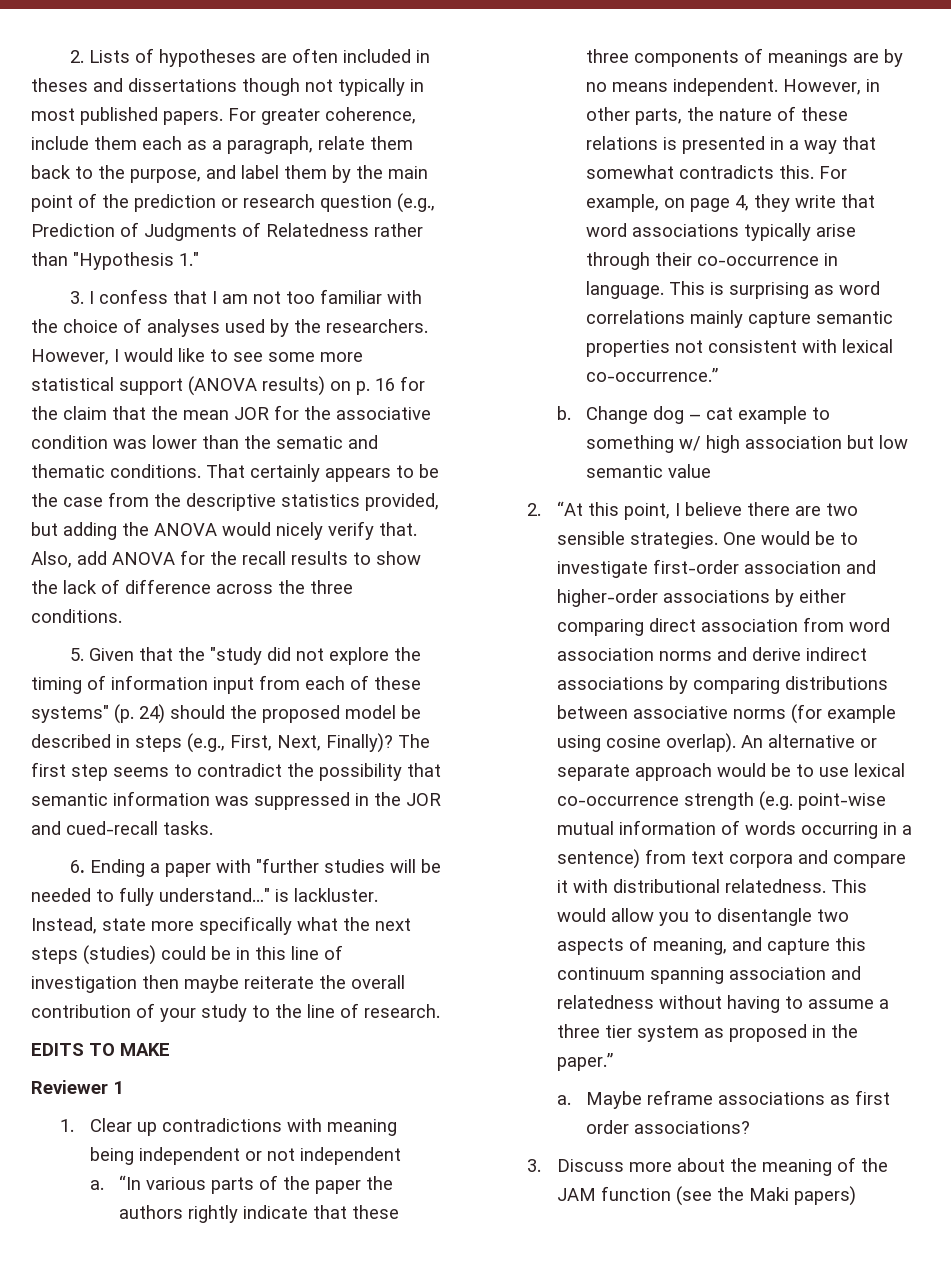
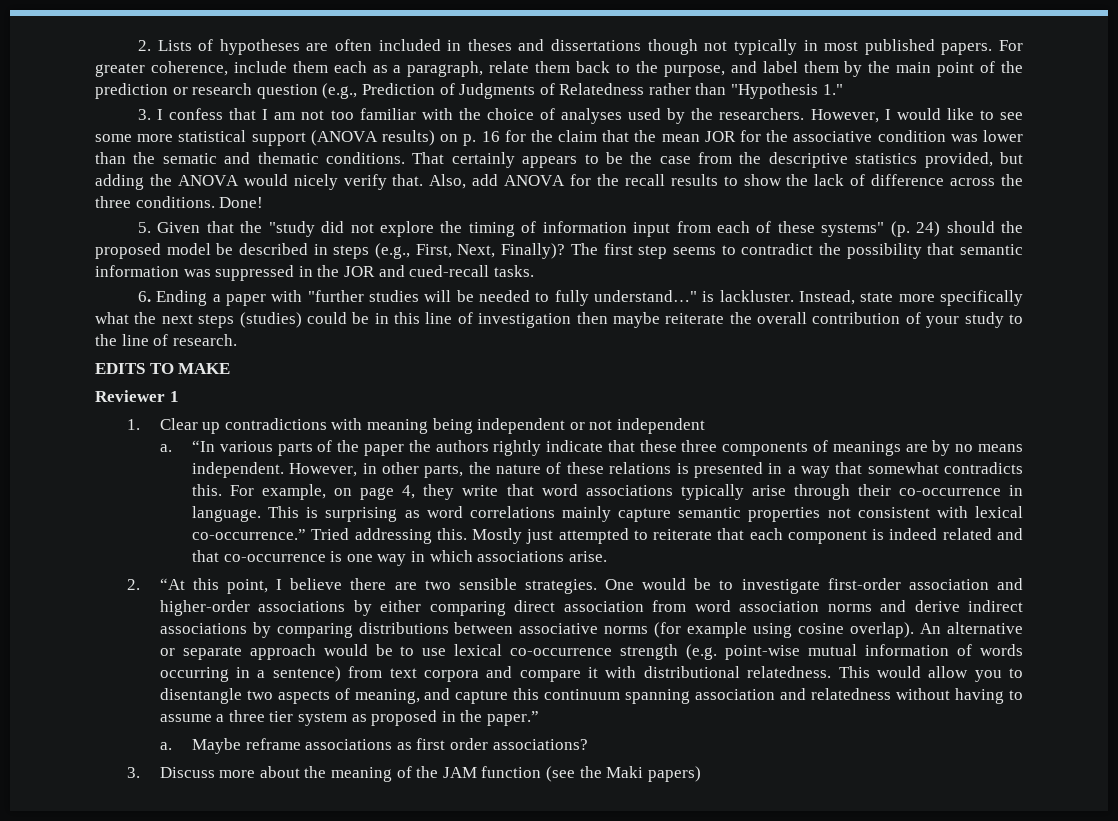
+ Done!
- This is surprising as word correlations mainly capture semantic properties not consistent with lexical co-occurrence.”
- b. Change dog – cat example to something w/ high association but low semantic value
+ This is surprising as word correlations mainly capture semantic properties not consistent with lexical co-occurrence.” Tried addressing this. Mostly just attempted to reiterate that each component is indeed related and that co-occurrence is one way in which associations arise.

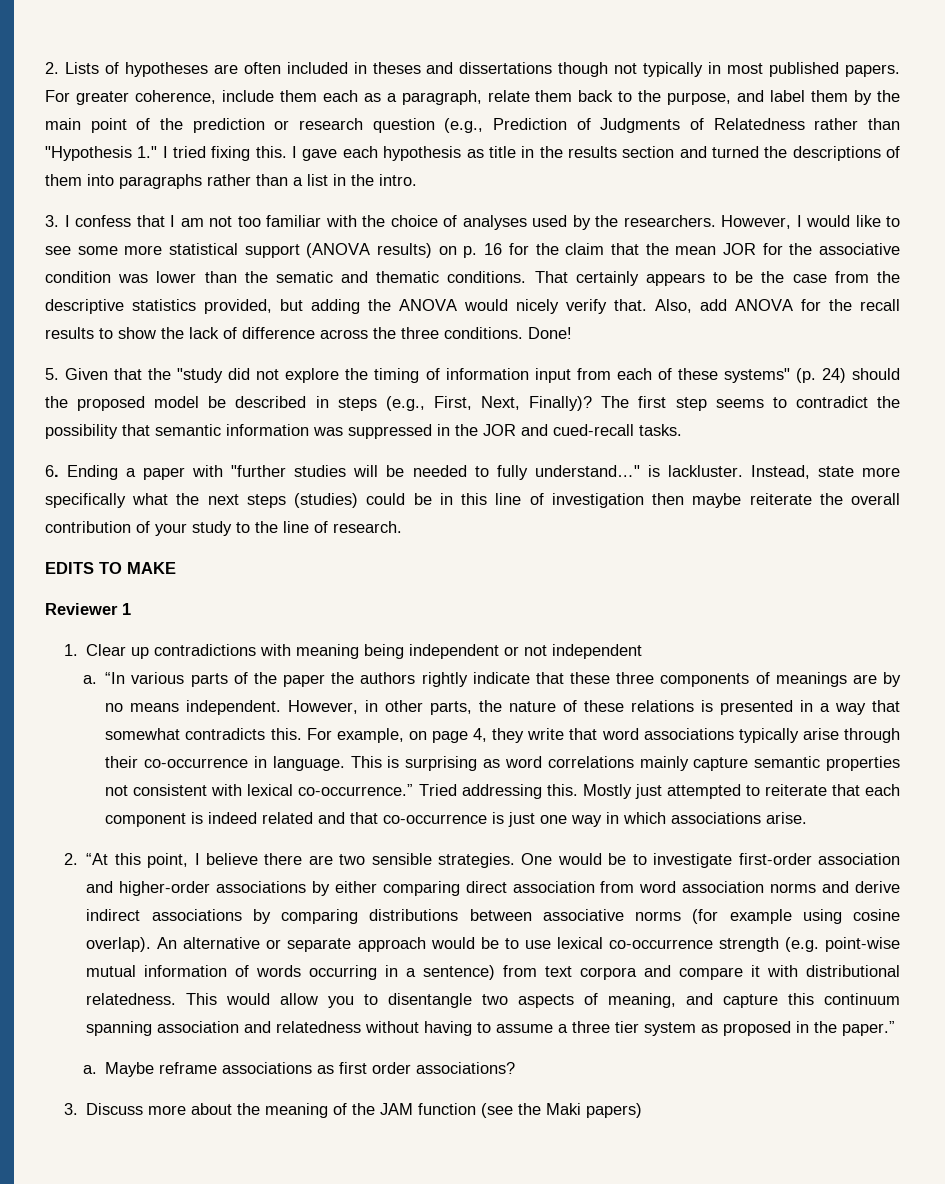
- For greater coherence, include them each as a paragraph, relate them back to the purpose, and label them by the main point of the prediction or research question (e.g., Prediction of Judgments of Relatedness rather than "Hypothesis 1."
+ For greater coherence, include them each as a paragraph, relate them back to the purpose, and label them by the main point of the prediction or research question (e.g., Prediction of Judgments of Relatedness rather than "Hypothesis 1." I tried fixing this. I gave each hypothesis as title in the results section and turned the descriptions of them into paragraphs rather than a list in the intro.
- Mostly just attempted to reiterate that each component is indeed related and that co-occurrence is one way in which associations arise.
+ Mostly just attempted to reiterate that each component is indeed related and that co-occurrence is just one way in which associations arise.

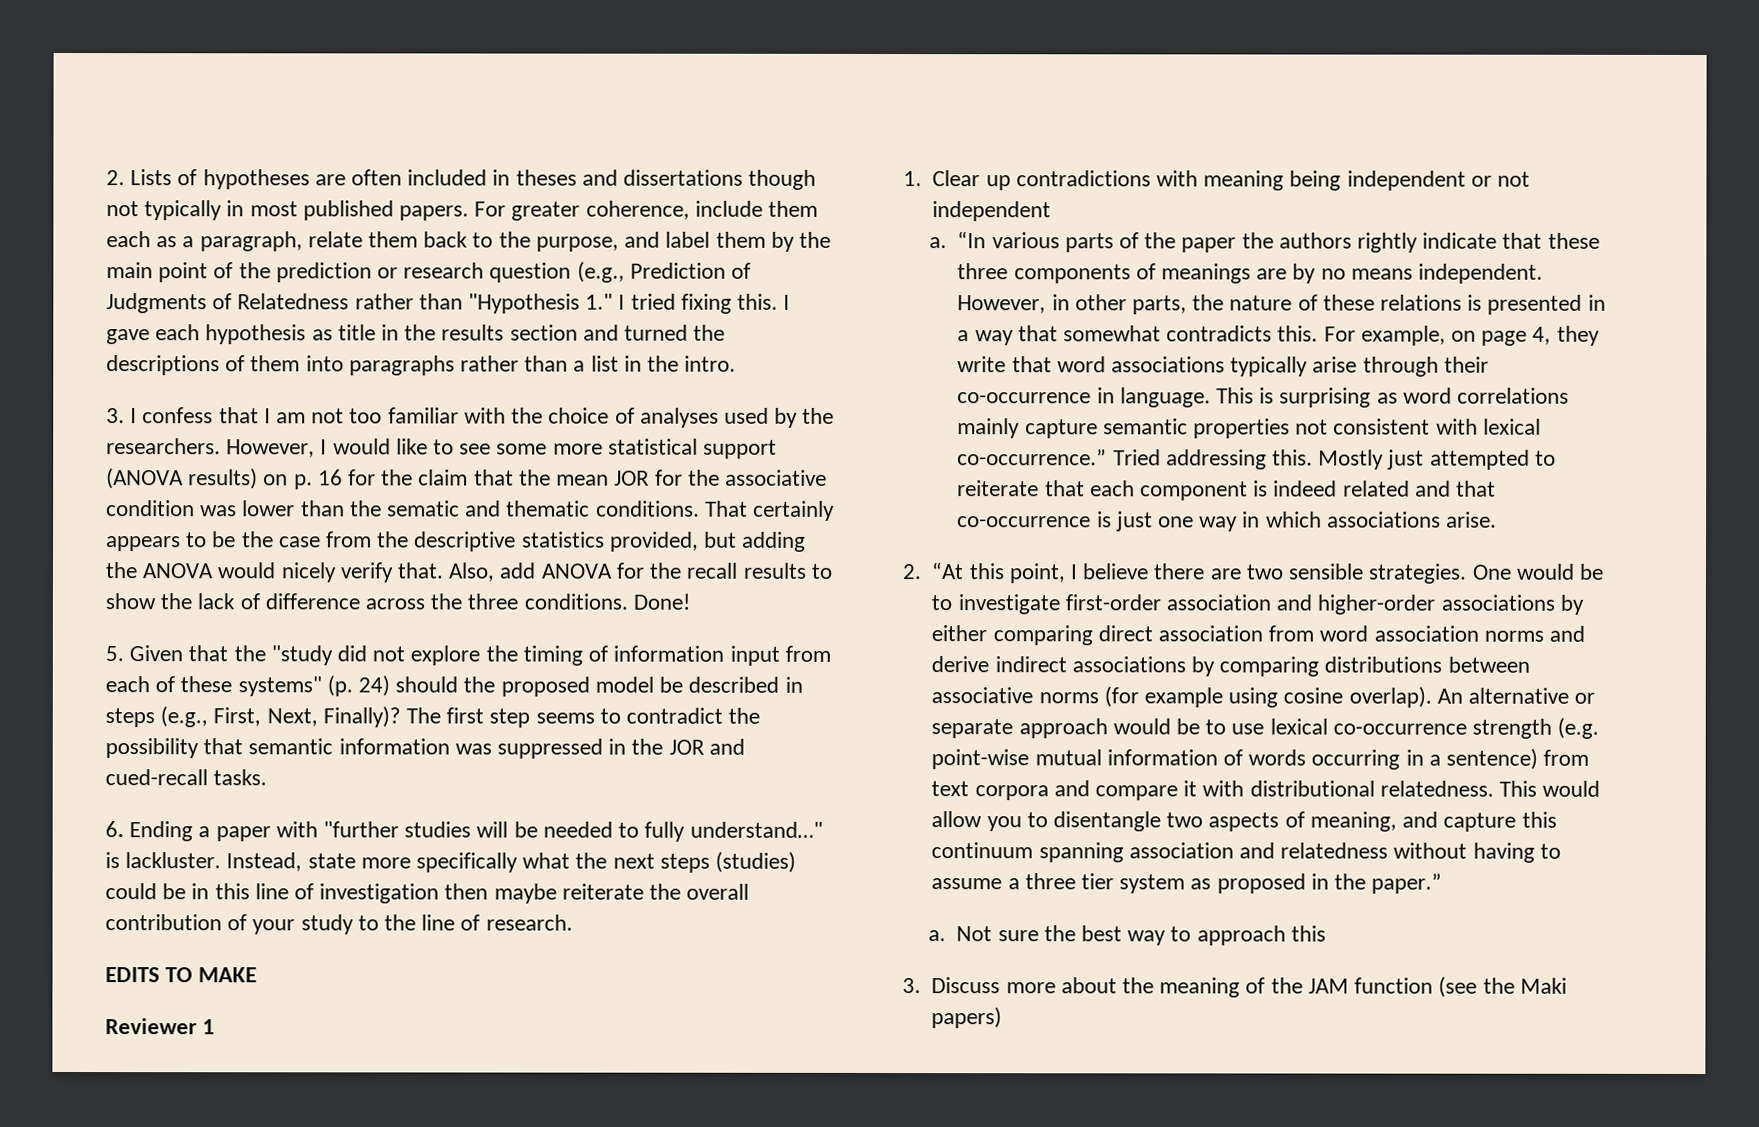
- Maybe reframe associations as first order associations?
+ Not sure the best way to approach this

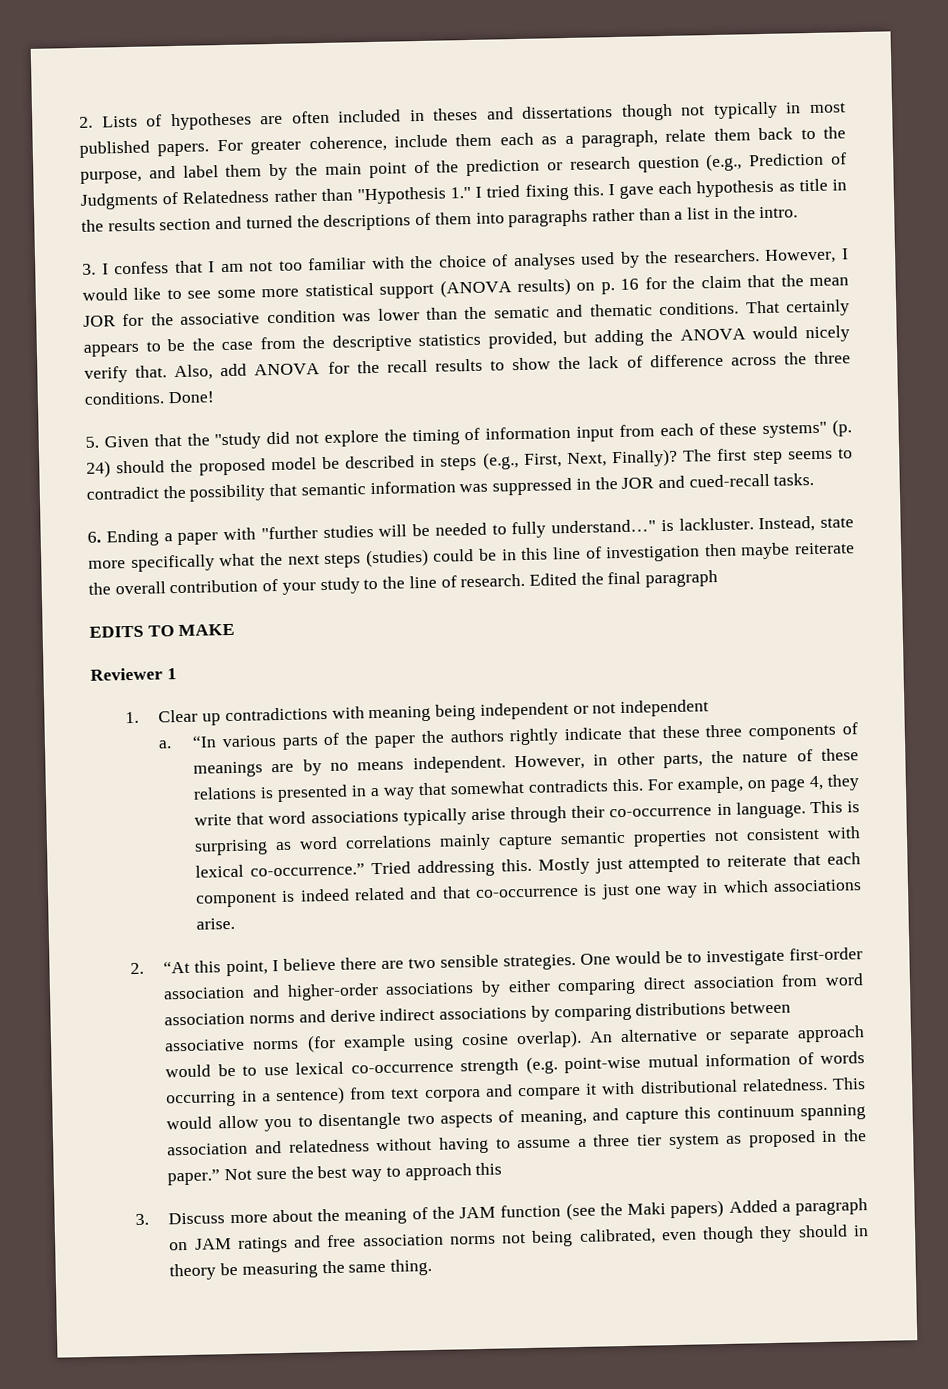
+ Edited the final paragraph
- This would allow you to disentangle two aspects of meaning, and capture this continuum spanning association and relatedness without having to assume a three tier system as proposed in the paper.”
- a. Not sure the best way to approach this
+ This would allow you to disentangle two aspects of meaning, and capture this continuum spanning association and relatedness without having to assume a three tier system as proposed in the paper.” Not sure the best way to approach this
- 3. Discuss more about the meaning of the JAM function (see the Maki papers)
+ 3. Discuss more about the meaning of the JAM function (see the Maki papers) Added a paragraph on JAM ratings and free association norms not being calibrated, even though they should in theory be measuring the same thing.

